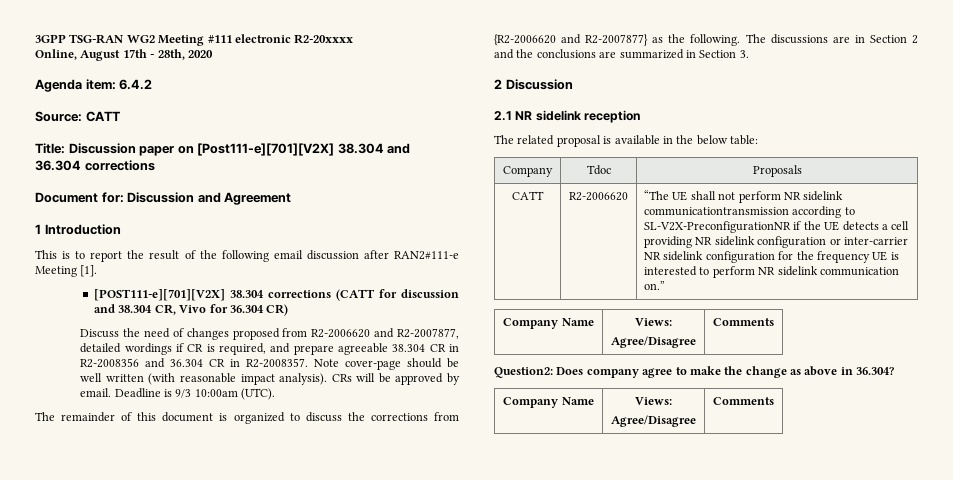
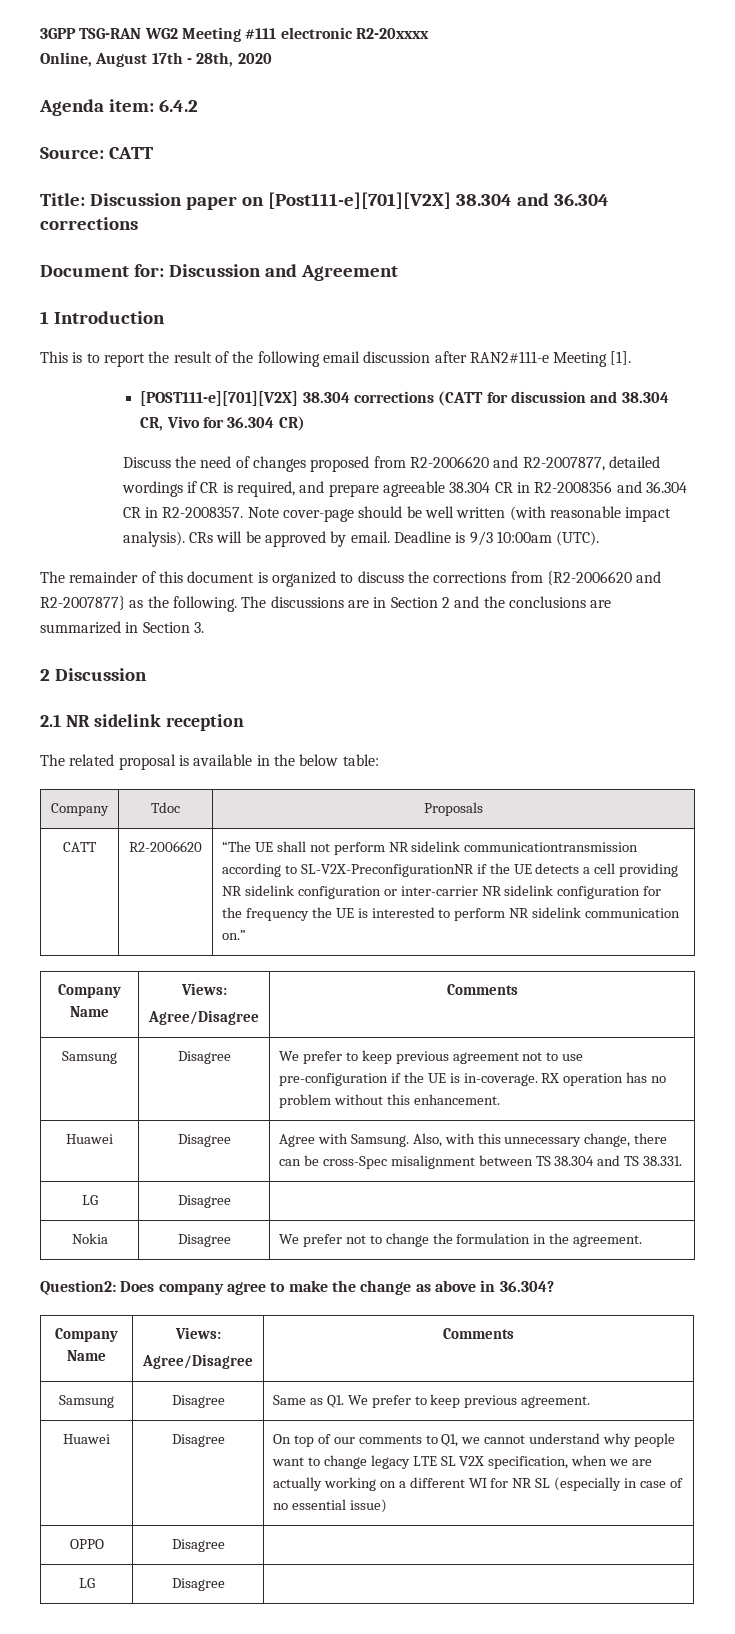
- “The UE shall not perform NR sidelink communicationtransmission according to SL-V2X-PreconfigurationNR if the UE detects a cell providing NR sidelink configuration or inter-carrier NR sidelink configuration for the frequency UE is interested to perform NR sidelink communication on.”
+ “The UE shall not perform NR sidelink communicationtransmission according to SL-V2X-PreconfigurationNR if the UE detects a cell providing NR sidelink configuration or inter-carrier NR sidelink configuration for the frequency the UE is interested to perform NR sidelink communication on.”
+ Samsung | Disagree | We prefer to keep previous agreement not to use pre-configuration if the UE is in-coverage. RX operation has no problem without this enhancement.
+ Huawei | Disagree | Agree with Samsung. Also, with this unnecessary change, there can be cross-Spec misalignment between TS 38.304 and TS 38.331.
+ LG | Disagree |
+ Nokia | Disagree | We prefer not to change the formulation in the agreement.
+ Samsung | Disagree | Same as Q1. We prefer to keep previous agreement.
+ Huawei | Disagree | On top of our comments to Q1, we cannot understand why people want to change legacy LTE SL V2X specification, when we are actually working on a different WI for NR SL (especially in case of no essential issue)
+ OPPO | Disagree |
+ LG | Disagree |

